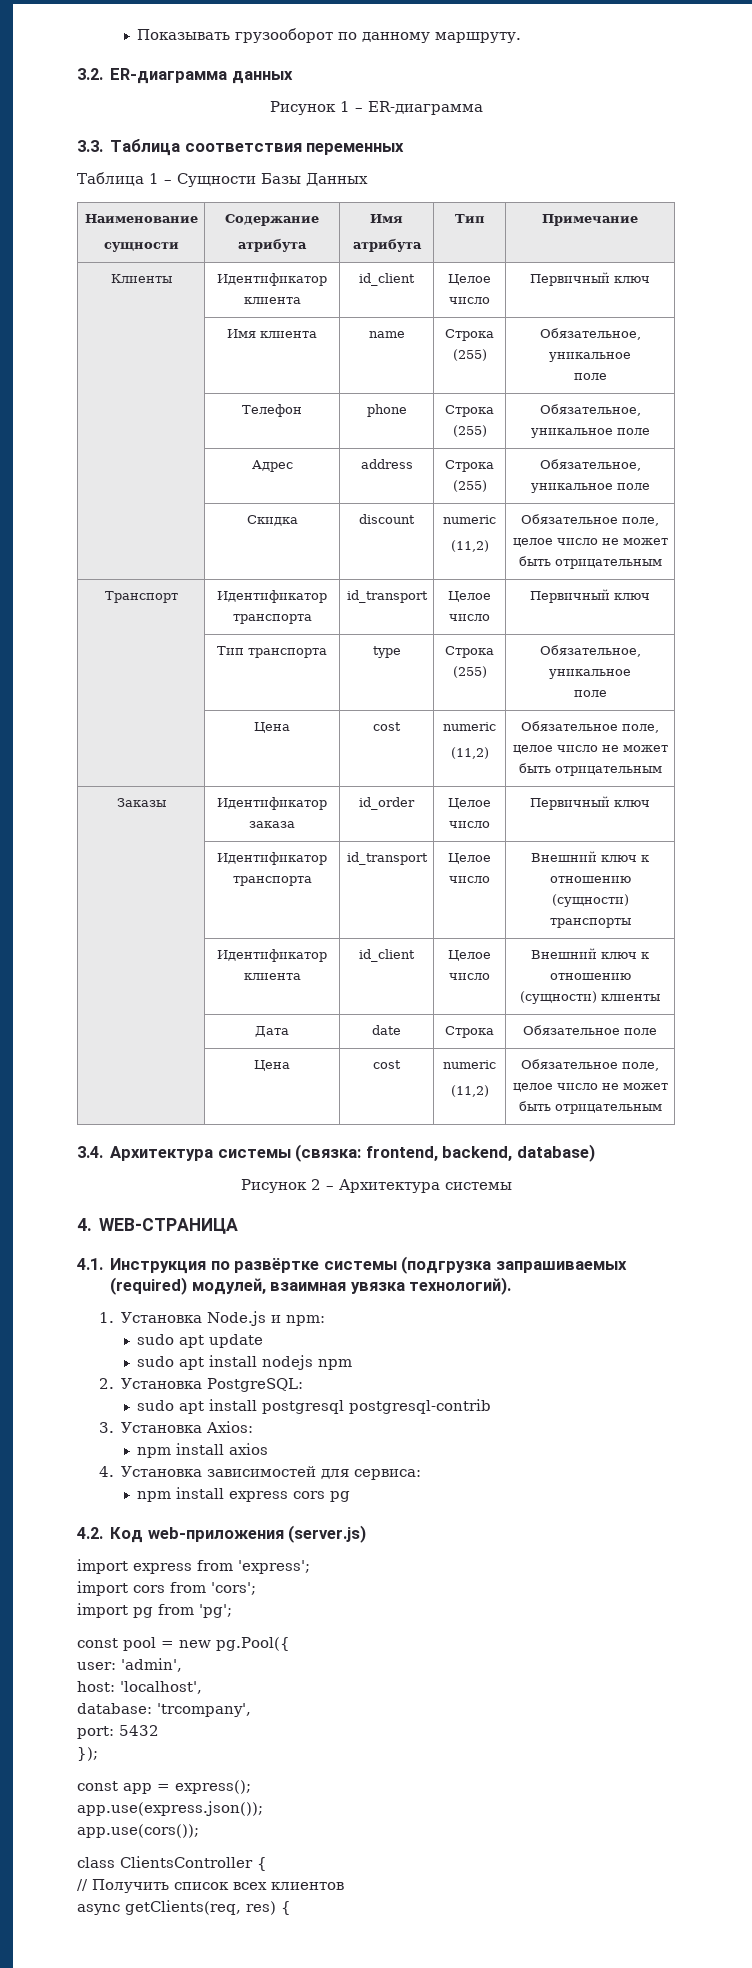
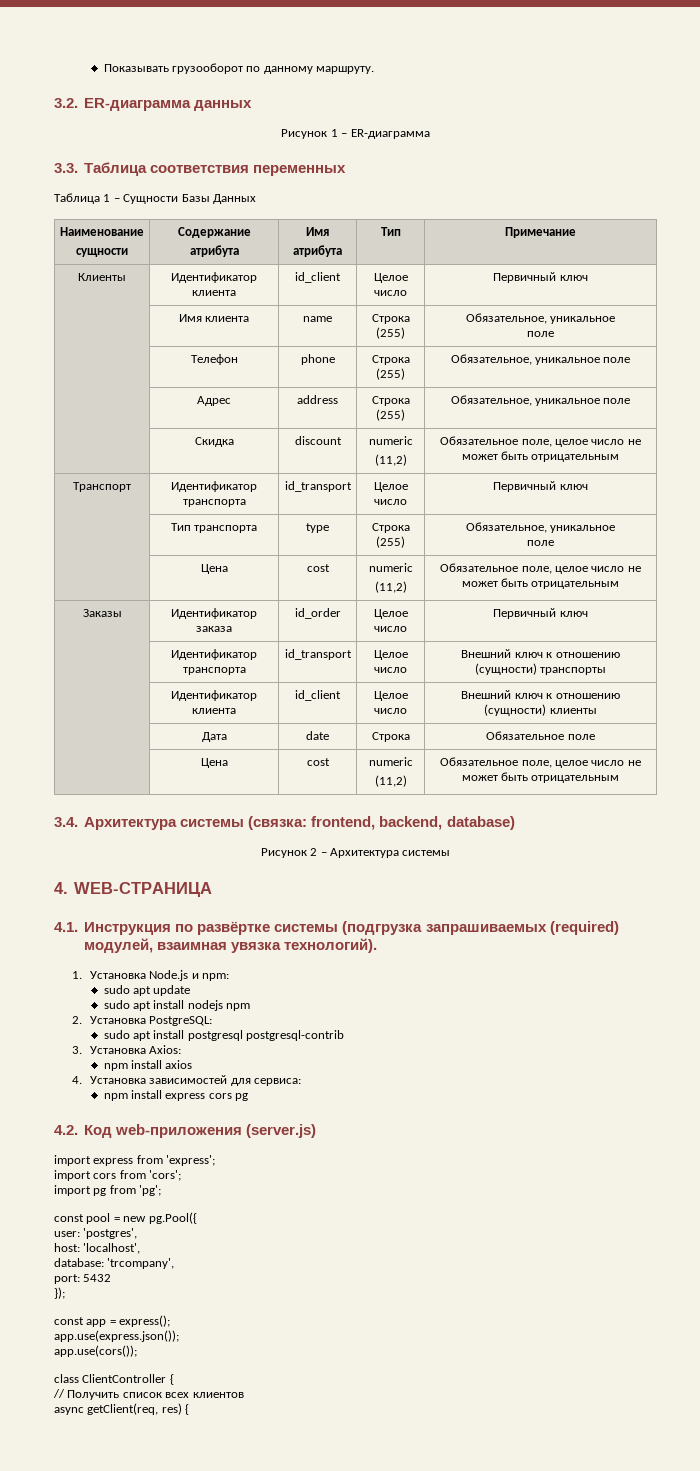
- user: 'admin',
+ user: 'postgres',
- class ClientsController {
+ class ClientController {
- async getClients(req, res) {
+ async getClient(req, res) {

